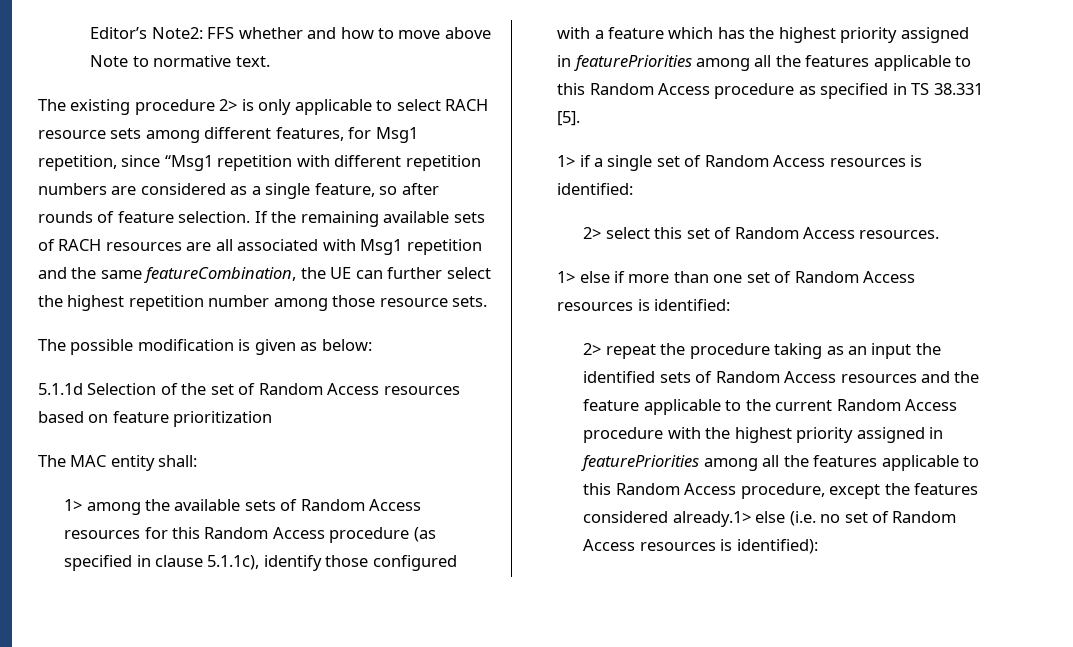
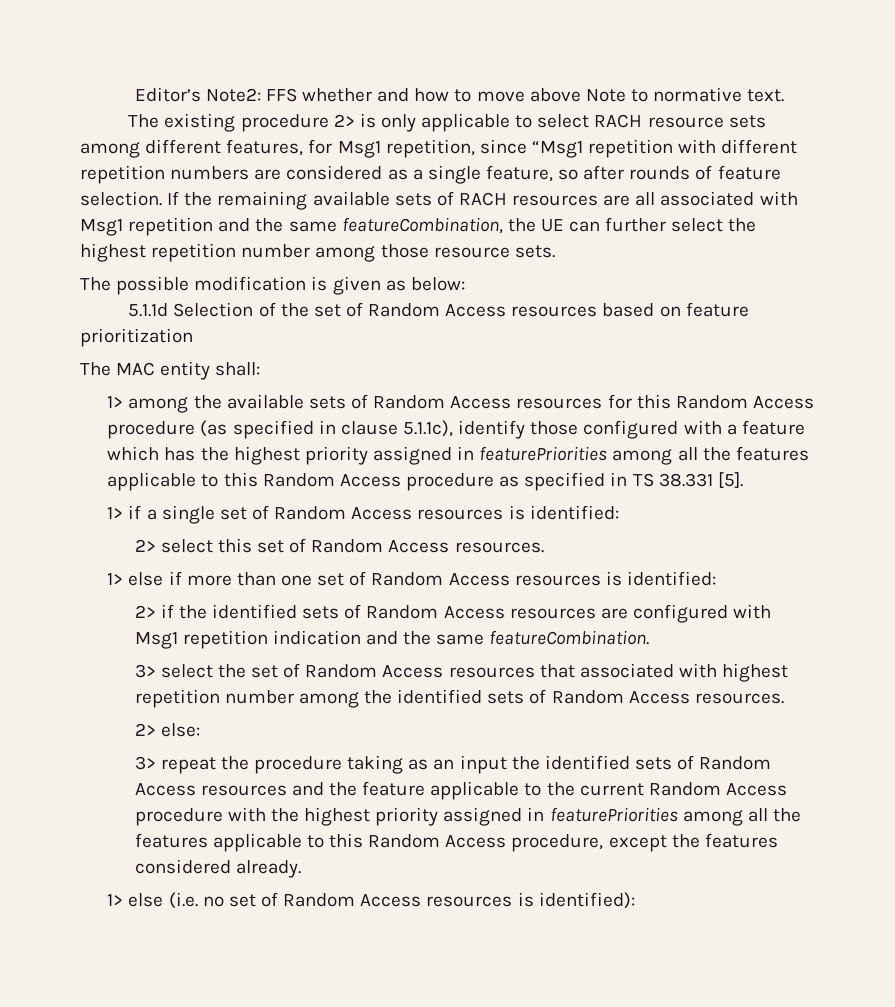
- 2> repeat the procedure taking as an input the identified sets of Random Access resources and the feature applicable to the current Random Access procedure with the highest priority assigned in featurePriorities among all the features applicable to this Random Access procedure, except the features considered already.1> else (i.e. no set of Random Access resources is identified):
+ 2> if the identified sets of Random Access resources are configured with Msg1 repetition indication and the same featureCombination.
+ 3> select the set of Random Access resources that associated with highest repetition number among the identified sets of Random Access resources.
+ 2> else:
+ 3> repeat the procedure taking as an input the identified sets of Random Access resources and the feature applicable to the current Random Access procedure with the highest priority assigned in featurePriorities among all the features applicable to this Random Access procedure, except the features considered already.
+ 1> else (i.e. no set of Random Access resources is identified):

